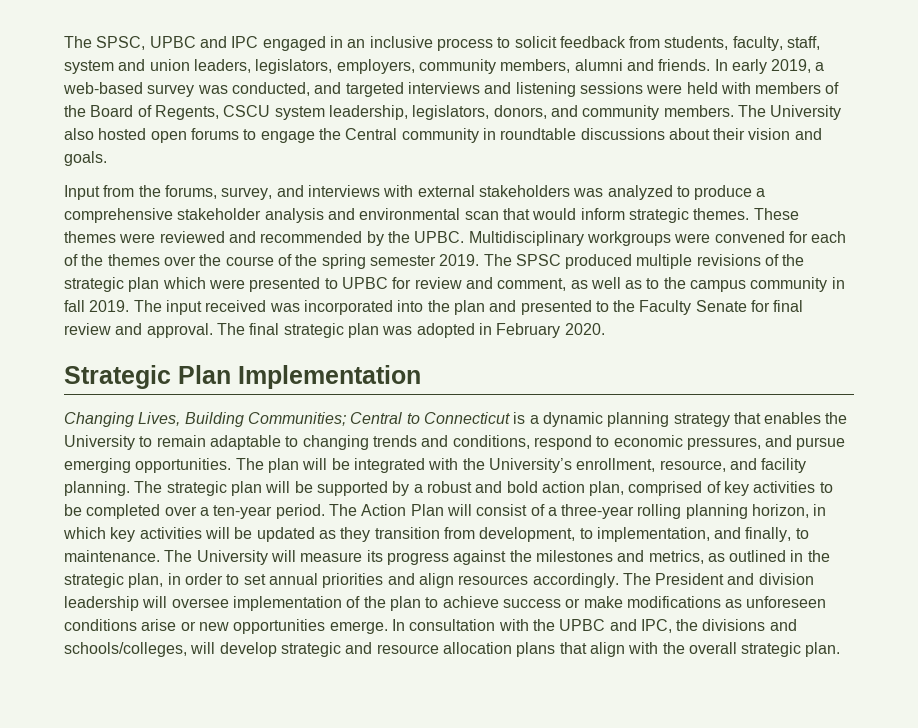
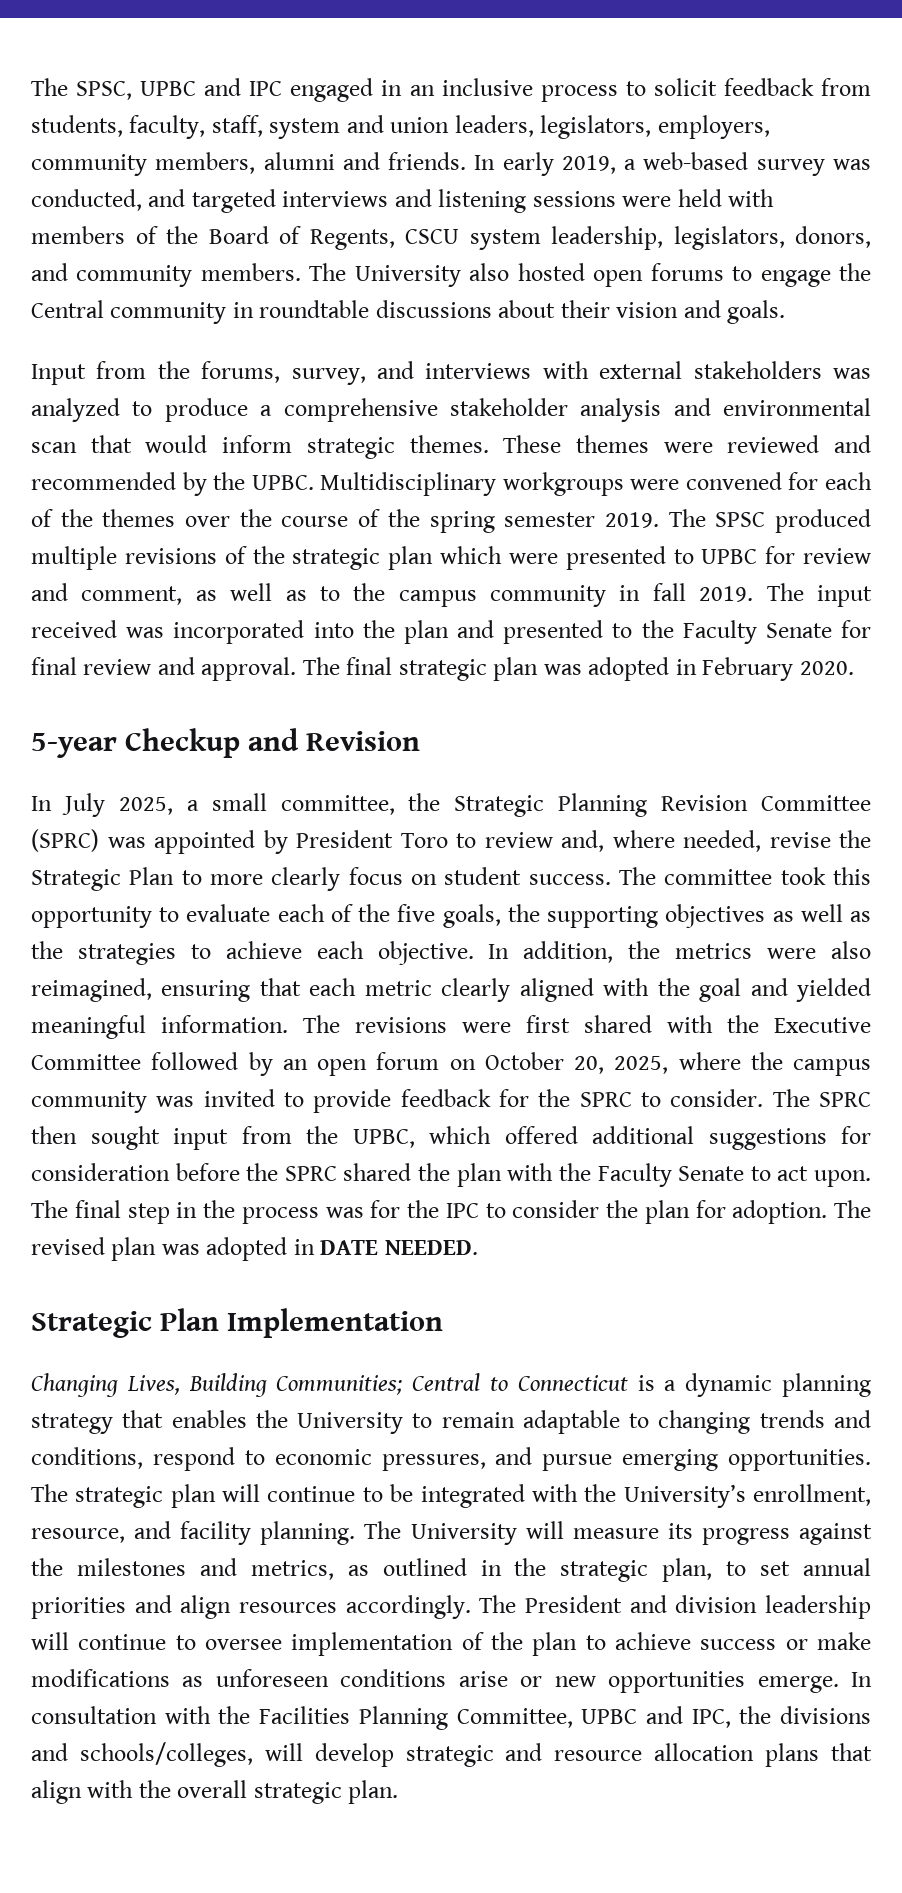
+ 5-year Checkup and Revision
+ In July 2025, a small committee, the Strategic Planning Revision Committee (SPRC) was appointed by President Toro to review and, where needed, revise the Strategic Plan to more clearly focus on student success. The committee took this opportunity to evaluate each of the five goals, the supporting objectives as well as the strategies to achieve each objective. In addition, the metrics were also reimagined, ensuring that each metric clearly aligned with the goal and yielded meaningful information. The revisions were first shared with the Executive Committee followed by an open forum on October 20, 2025, where the campus community was invited to provide feedback for the SPRC to consider. The SPRC then sought input from the UPBC, which offered additional suggestions for consideration before the SPRC shared the plan with the Faculty Senate to act upon. The final step in the process was for the IPC to consider the plan for adoption. The revised plan was adopted in DATE NEEDED.
- The plan will be integrated with the University’s enrollment, resource, and facility planning.
+ The strategic plan will continue to be integrated with the University’s enrollment, resource, and facility planning.
- The strategic plan will be supported by a robust and bold action plan, comprised of key activities to be completed over a ten-year period. The Action Plan will consist of a three-year rolling planning horizon, in which key activities will be updated as they transition from development, to implementation, and finally, to maintenance. The University will measure its progress against the milestones and metrics, as outlined in the strategic plan, in order to set annual priorities and align resources accordingly.
+ The University will measure its progress against the milestones and metrics, as outlined in the strategic plan, to set annual priorities and align resources accordingly.
- The President and division leadership will oversee implementation of the plan to achieve success or make modifications as unforeseen conditions arise or new opportunities emerge.
+ The President and division leadership will continue to oversee implementation of the plan to achieve success or make modifications as unforeseen conditions arise or new opportunities emerge.
- In consultation with the UPBC and IPC, the divisions and schools/colleges, will develop strategic and resource allocation plans that align with the overall strategic plan.
+ In consultation with the Facilities Planning Committee, UPBC and IPC, the divisions and schools/colleges, will develop strategic and resource allocation plans that align with the overall strategic plan.

